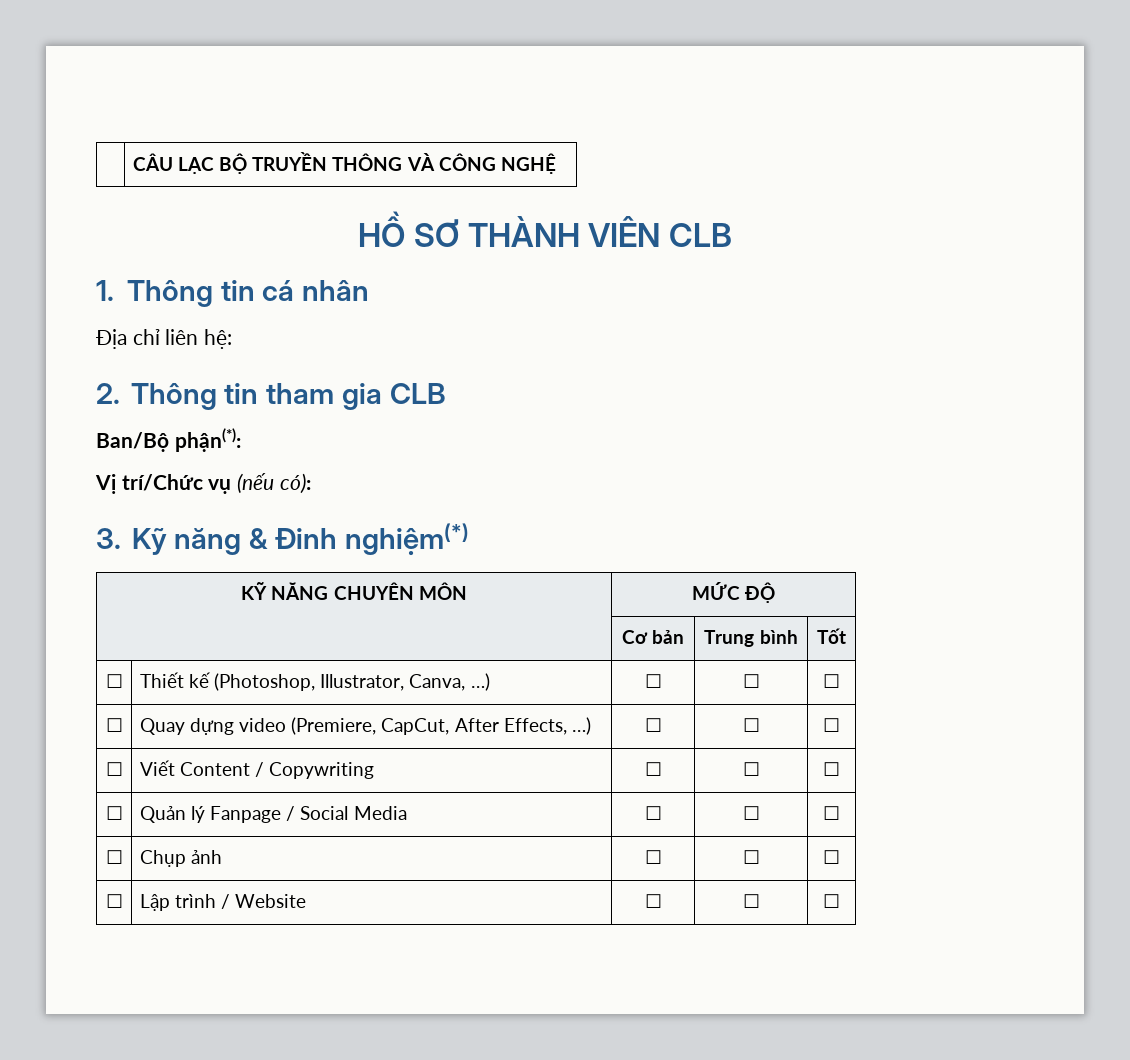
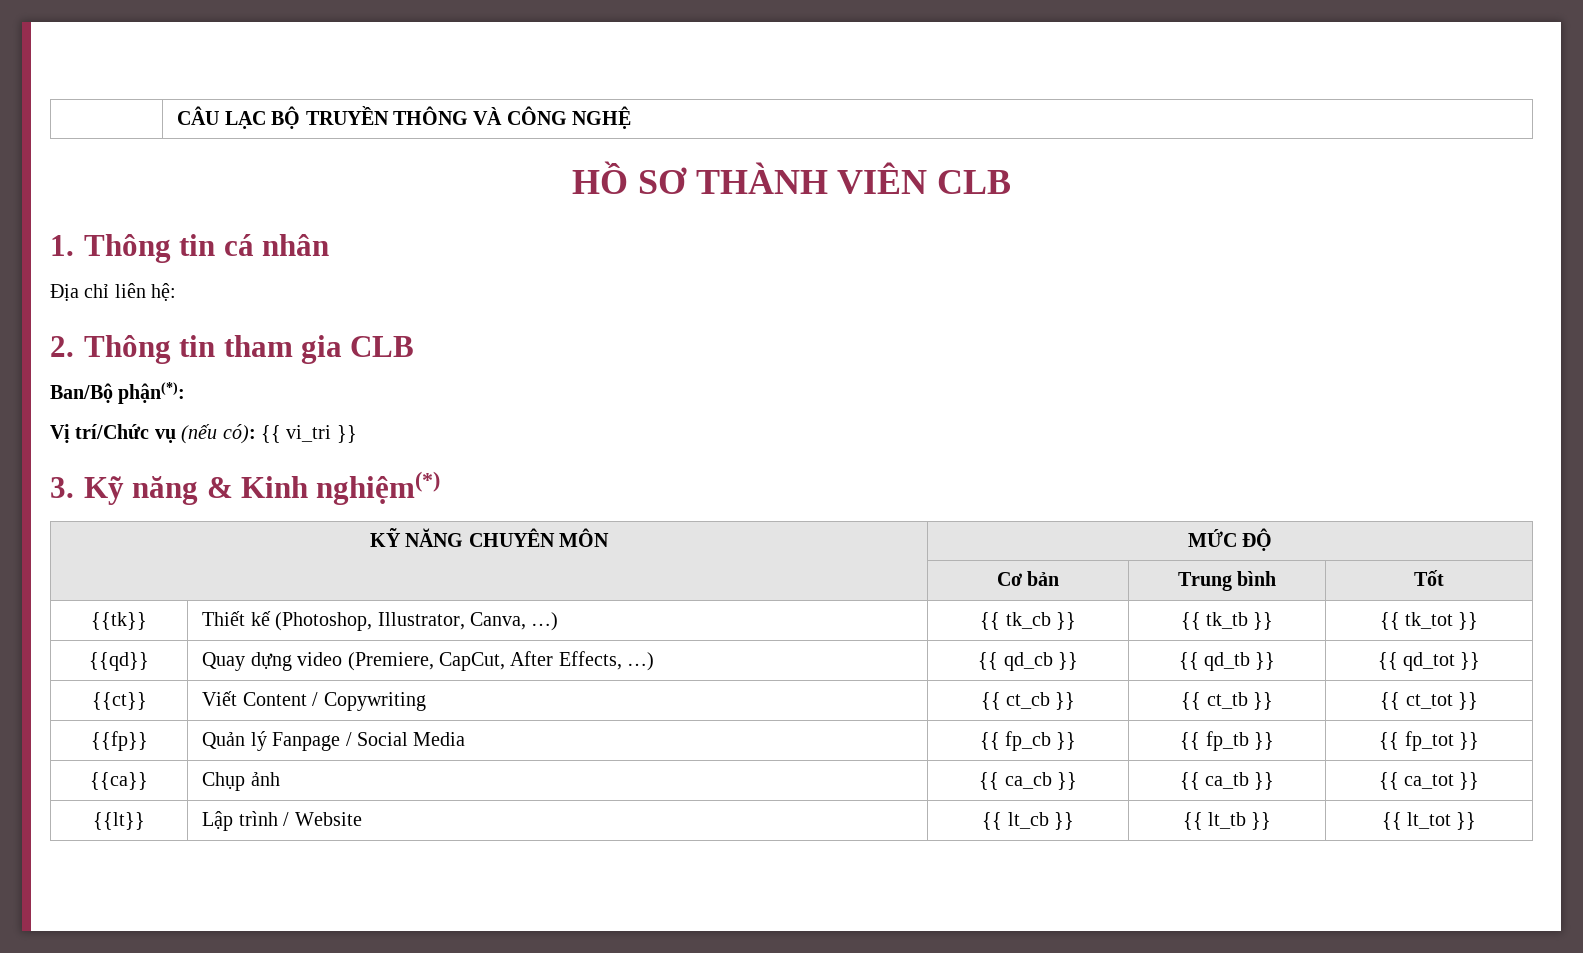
- Vị trí/Chức vụ (nếu có):
+ Vị trí/Chức vụ (nếu có): {{ vi_tri }}
- 3. Kỹ năng & Đinh nghiệm(*)
+ 3. Kỹ năng & Kinh nghiệm(*)
- ☐ | Thiết kế (Photoshop, Illustrator, Canva, …) | ☐ | ☐ | ☐
- ☐ | Quay dựng video (Premiere, CapCut, After Effects, …) | ☐ | ☐ | ☐
- ☐ | Viết Content / Copywriting | ☐ | ☐ | ☐
- ☐ | Quản lý Fanpage / Social Media | ☐ | ☐ | ☐
- ☐ | Chụp ảnh | ☐ | ☐ | ☐
- ☐ | Lập trình / Website | ☐ | ☐ | ☐
+ {{tk}} | Thiết kế (Photoshop, Illustrator, Canva, …) | {{ tk_cb }} | {{ tk_tb }} | {{ tk_tot }}
+ {{qd}} | Quay dựng video (Premiere, CapCut, After Effects, …) | {{ qd_cb }} | {{ qd_tb }} | {{ qd_tot }}
+ {{ct}} | Viết Content / Copywriting | {{ ct_cb }} | {{ ct_tb }} | {{ ct_tot }}
+ {{fp}} | Quản lý Fanpage / Social Media | {{ fp_cb }} | {{ fp_tb }} | {{ fp_tot }}
+ {{ca}} | Chụp ảnh | {{ ca_cb }} | {{ ca_tb }} | {{ ca_tot }}
+ {{lt}} | Lập trình / Website | {{ lt_cb }} | {{ lt_tb }} | {{ lt_tot }}

